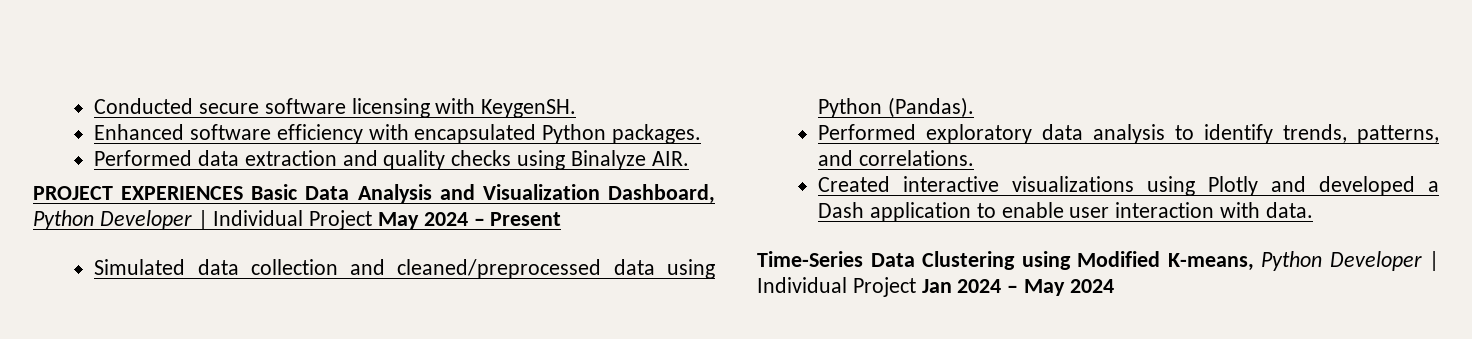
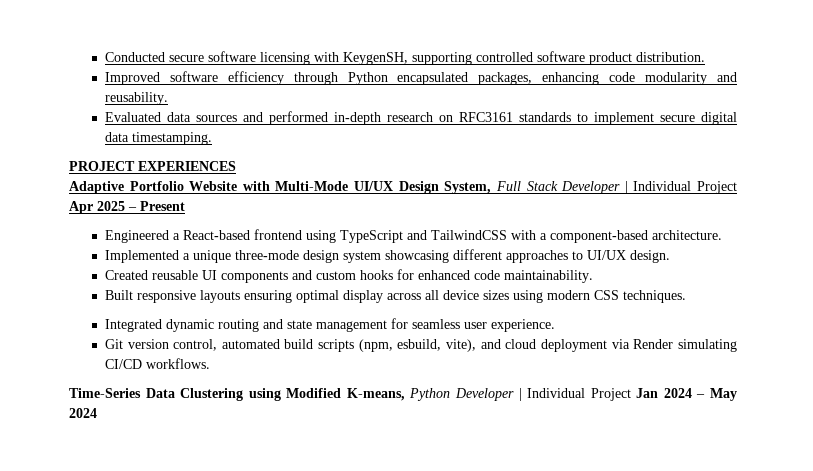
- Conducted secure software licensing with KeygenSH.
- Enhanced software efficiency with encapsulated Python packages.
- Performed data extraction and quality checks using Binalyze AIR.
- PROJECT EXPERIENCES Basic Data Analysis and Visualization Dashboard, Python Developer | Individual Project May 2024 – Present
+ Conducted secure software licensing with KeygenSH, supporting controlled software product distribution.
+ Improved software efficiency through Python encapsulated packages, enhancing code modularity and reusability.
+ Evaluated data sources and performed in-depth research on RFC3161 standards to implement secure digital data timestamping.
+ PROJECT EXPERIENCES
+ Adaptive Portfolio Website with Multi-Mode UI/UX Design System, Full Stack Developer | Individual Project Apr 2025 – Present
- Simulated data collection and cleaned/preprocessed data using Python (Pandas).
- Performed exploratory data analysis to identify trends, patterns, and correlations.
- Created interactive visualizations using Plotly and developed a Dash application to enable user interaction with data.
+ Engineered a React-based frontend using TypeScript and TailwindCSS with a component-based architecture.
+ Implemented a unique three-mode design system showcasing different approaches to UI/UX design.
+ Created reusable UI components and custom hooks for enhanced code maintainability.
+ Built responsive layouts ensuring optimal display across all device sizes using modern CSS techniques.
+ Integrated dynamic routing and state management for seamless user experience.
+ Git version control, automated build scripts (npm, esbuild, vite), and cloud deployment via Render simulating CI/CD workflows.

